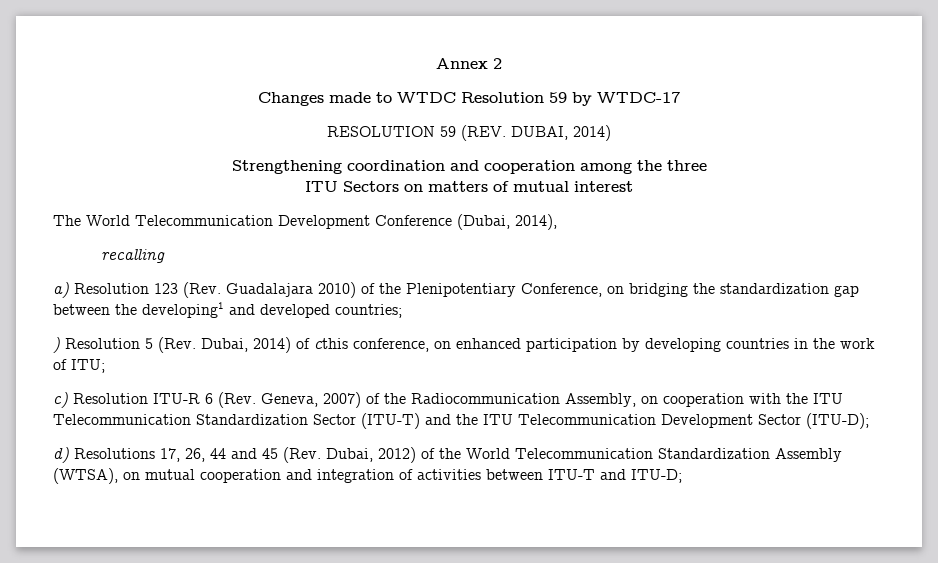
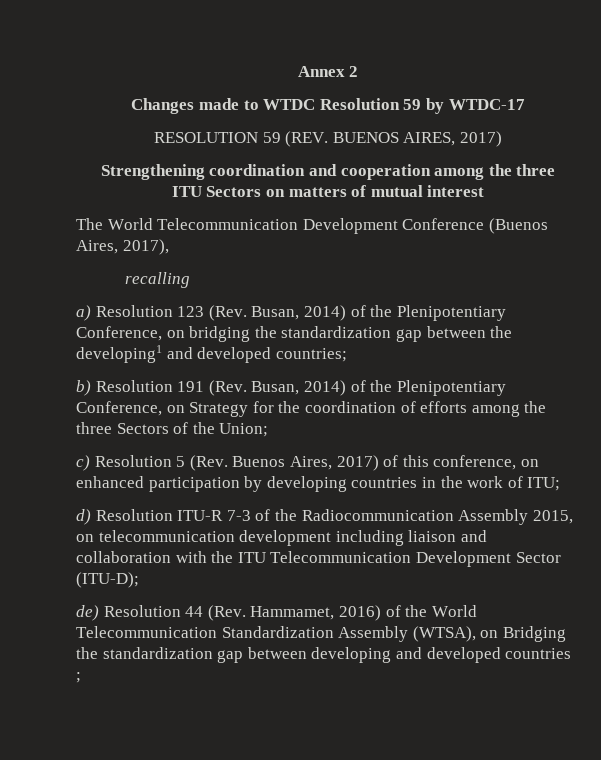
- RESOLUTION 59 (REV. DUBAI, 2014)
+ RESOLUTION 59 (REV. BUENOS AIRES, 2017)
- The World Telecommunication Development Conference (Dubai, 2014),
+ The World Telecommunication Development Conference (Buenos Aires, 2017),
- a) Resolution 123 (Rev. Guadalajara 2010) of the Plenipotentiary Conference, on bridging the standardization gap between the developing1 and developed countries;
+ a) Resolution 123 (Rev. Busan, 2014) of the Plenipotentiary Conference, on bridging the standardization gap between the developing1 and developed countries;
- ) Resolution 5 (Rev. Dubai, 2014) of cthis conference, on enhanced participation by developing countries in the work of ITU;
+ b) Resolution 191 (Rev. Busan, 2014) of the Plenipotentiary Conference, on Strategy for the coordination of efforts among the three Sectors of the Union;
+ c) Resolution 5 (Rev. Buenos Aires, 2017) of this conference, on enhanced participation by developing countries in the work of ITU;
- c) Resolution ITU-R 6 (Rev. Geneva, 2007) of the Radiocommunication Assembly, on cooperation with the ITU Telecommunication Standardization Sector (ITU-T) and the ITU Telecommunication Development Sector (ITU-D);
- d) Resolutions 17, 26, 44 and 45 (Rev. Dubai, 2012) of the World Telecommunication Standardization Assembly (WTSA), on mutual cooperation and integration of activities between ITU-T and ITU-D;
+ d) Resolution ITU-R 7-3 of the Radiocommunication Assembly 2015, on telecommunication development including liaison and collaboration with the ITU Telecommunication Development Sector (ITU-D);
+ de) Resolution 44 (Rev. Hammamet, 2016) of the World Telecommunication Standardization Assembly (WTSA), on Bridging the standardization gap between developing and developed countries ;

